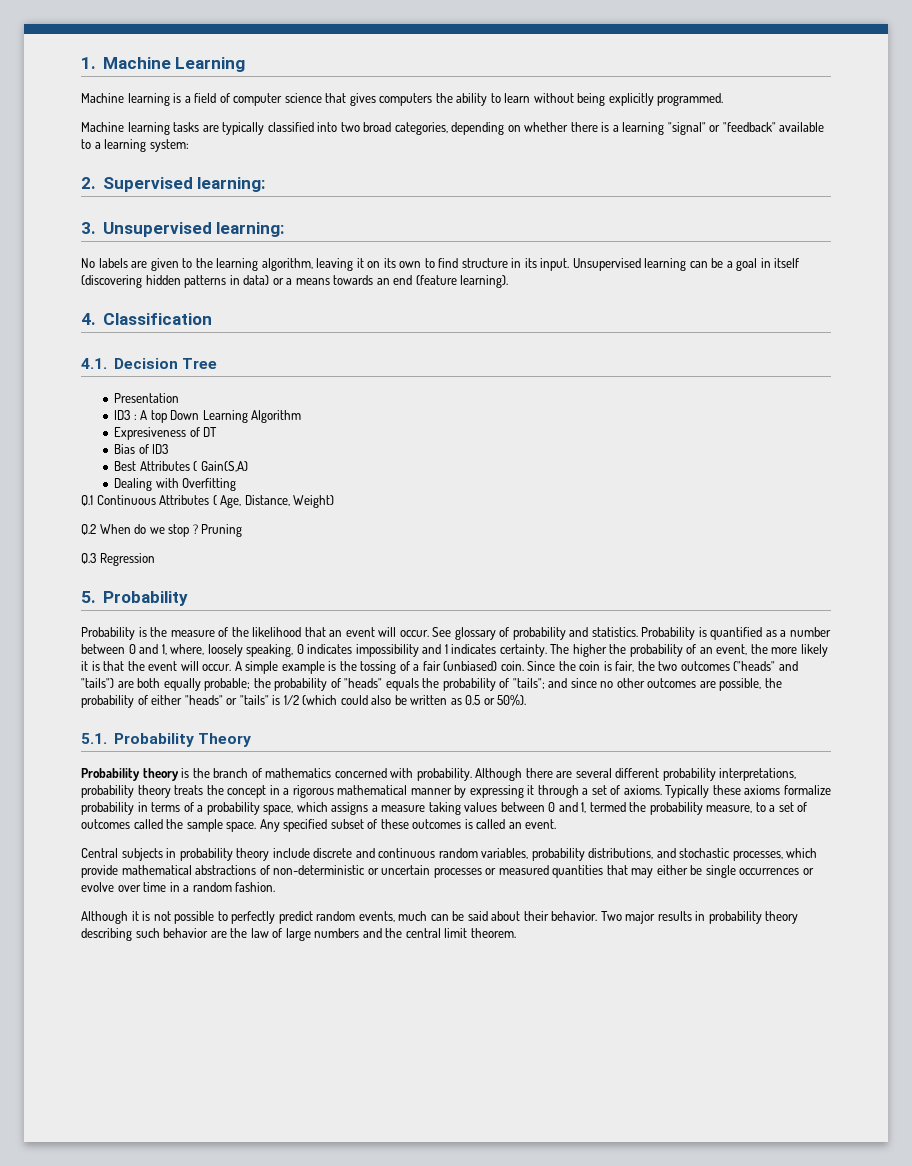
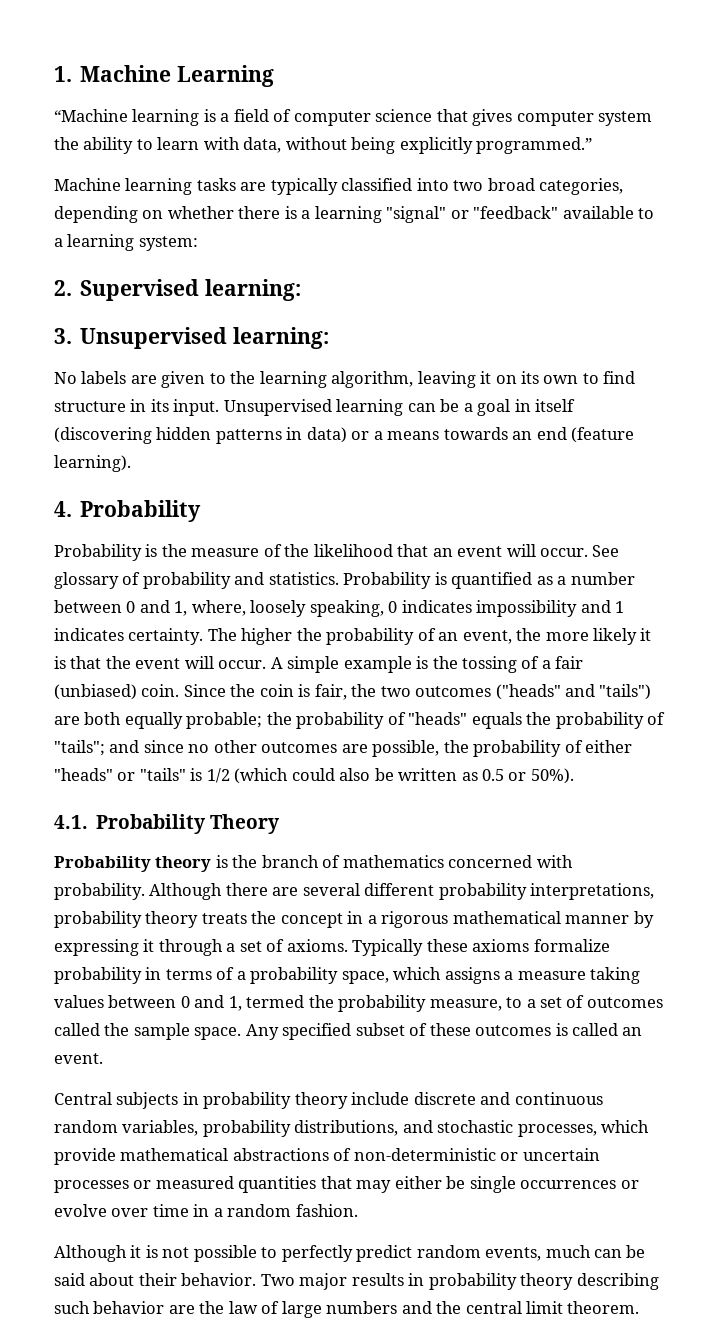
- Machine learning is a field of computer science that gives computers the ability to learn without being explicitly programmed.
+ “Machine learning is a field of computer science that gives computer system the ability to learn with data, without being explicitly programmed.”
- 4. Classification
- 4.1. Decision Tree
- Presentation
- ID3 : A top Down Learning Algorithm
- Expresiveness of DT
- Bias of ID3
- Best Attributes ( Gain(S,A)
- Dealing with Overfitting
- Q.1 Continuous Attributes ( Age, Distance, Weight)
- Q.2 When do we stop ? Pruning
- Q.3 Regression
- 5. Probability
+ 4. Probability
- 5.1. Probability Theory
+ 4.1. Probability Theory

